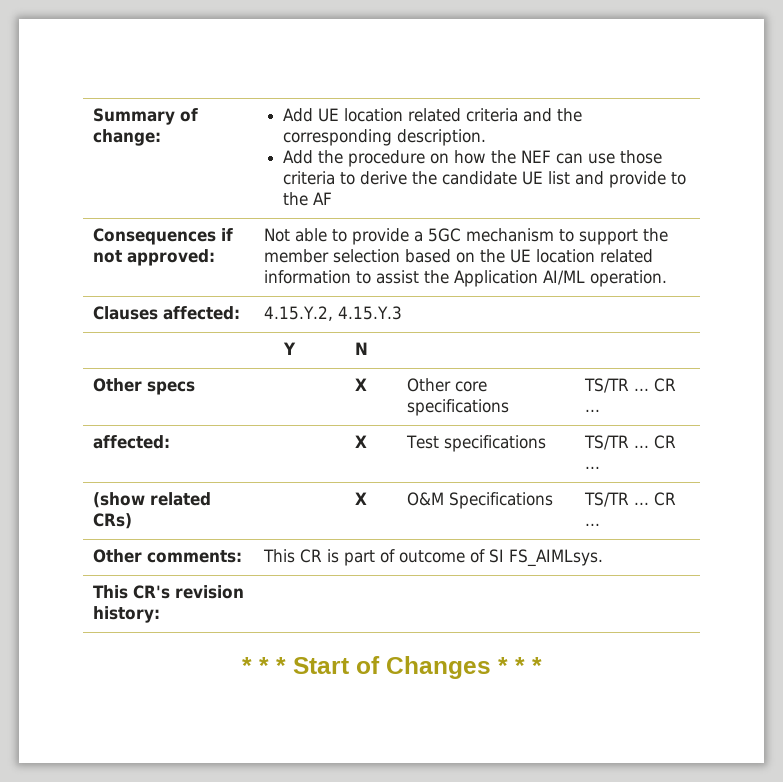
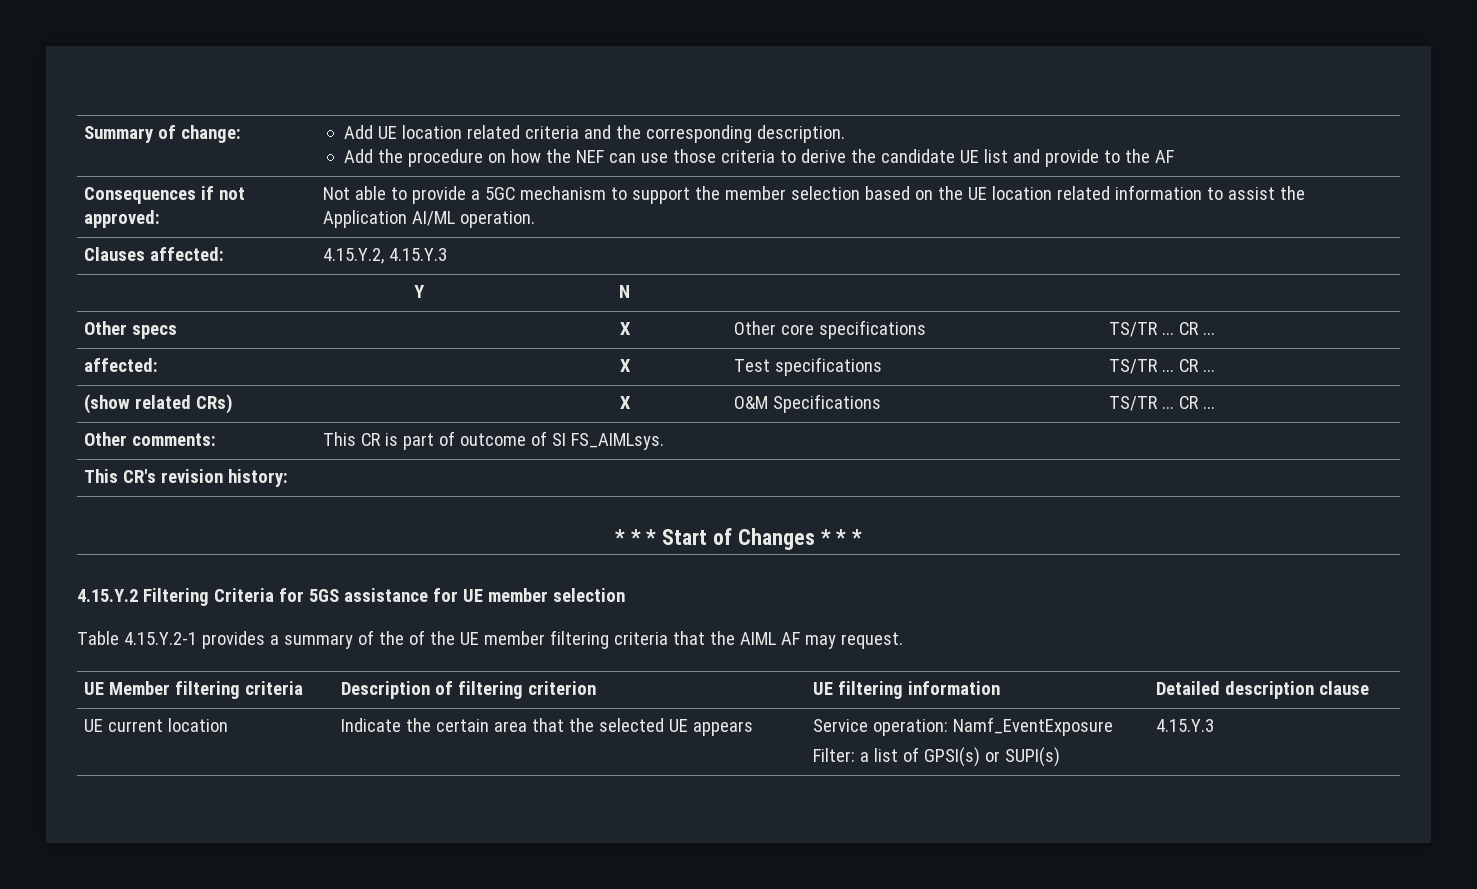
+ 4.15.Y.2 Filtering Criteria for 5GS assistance for UE member selection
+ Table 4.15.Y.2-1 provides a summary of the of the UE member filtering criteria that the AIML AF may request.
+ UE Member filtering criteria | Description of filtering criterion | UE filtering information | Detailed description clause
+ UE current location | Indicate the certain area that the selected UE appears | Service operation: Namf_EventExposure
+ Filter: a list of GPSI(s) or SUPI(s) | 4.15.Y.3

